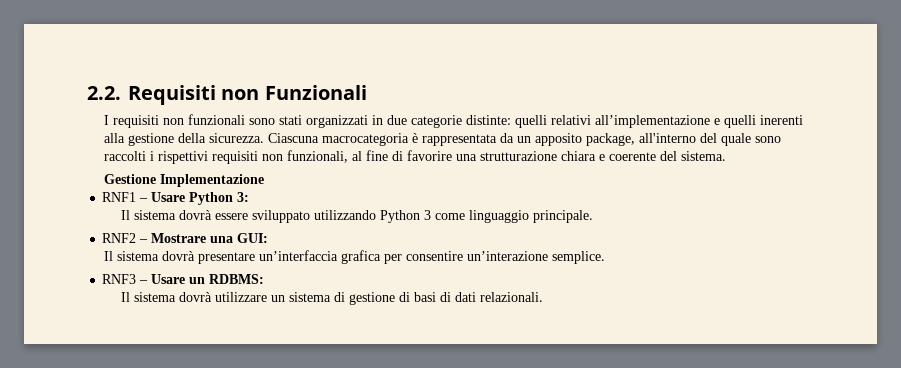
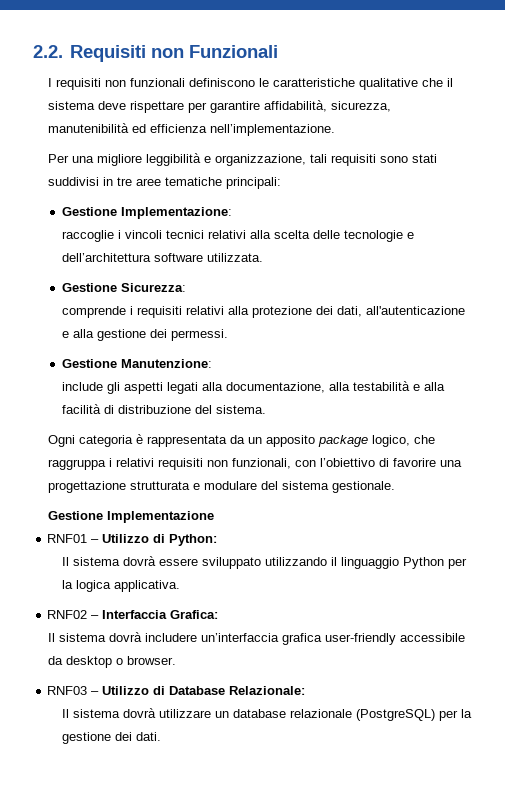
- I requisiti non funzionali sono stati organizzati in due categorie distinte: quelli relativi all’implementazione e quelli inerenti alla gestione della sicurezza. Ciascuna macrocategoria è rappresentata da un apposito package, all'interno del quale sono raccolti i rispettivi requisiti non funzionali, al fine di favorire una strutturazione chiara e coerente del sistema.
+ I requisiti non funzionali definiscono le caratteristiche qualitative che il sistema deve rispettare per garantire affidabilità, sicurezza, manutenibilità ed efficienza nell’implementazione.
+ Per una migliore leggibilità e organizzazione, tali requisiti sono stati suddivisi in tre aree tematiche principali:
+ Gestione Implementazione:
+ raccoglie i vincoli tecnici relativi alla scelta delle tecnologie e dell’architettura software utilizzata.
+ Gestione Sicurezza:
+ comprende i requisiti relativi alla protezione dei dati, all'autenticazione e alla gestione dei permessi.
+ Gestione Manutenzione:
+ include gli aspetti legati alla documentazione, alla testabilità e alla facilità di distribuzione del sistema.
+ Ogni categoria è rappresentata da un apposito package logico, che raggruppa i relativi requisiti non funzionali, con l’obiettivo di favorire una progettazione strutturata e modulare del sistema gestionale.
  Gestione Implementazione
- RNF1 – Usare Python 3:
+ RNF01 – Utilizzo di Python:
- Il sistema dovrà essere sviluppato utilizzando Python 3 come linguaggio principale.
- RNF2 – Mostrare una GUI:
- Il sistema dovrà presentare un’interfaccia grafica per consentire un’interazione semplice.
- RNF3 – Usare un RDBMS:
+ Il sistema dovrà essere sviluppato utilizzando il linguaggio Python per la logica applicativa.
+ RNF02 – Interfaccia Grafica:
+ Il sistema dovrà includere un’interfaccia grafica user-friendly accessibile da desktop o browser.
+ RNF03 – Utilizzo di Database Relazionale:
- Il sistema dovrà utilizzare un sistema di gestione di basi di dati relazionali.
+ Il sistema dovrà utilizzare un database relazionale (PostgreSQL) per la gestione dei dati.

